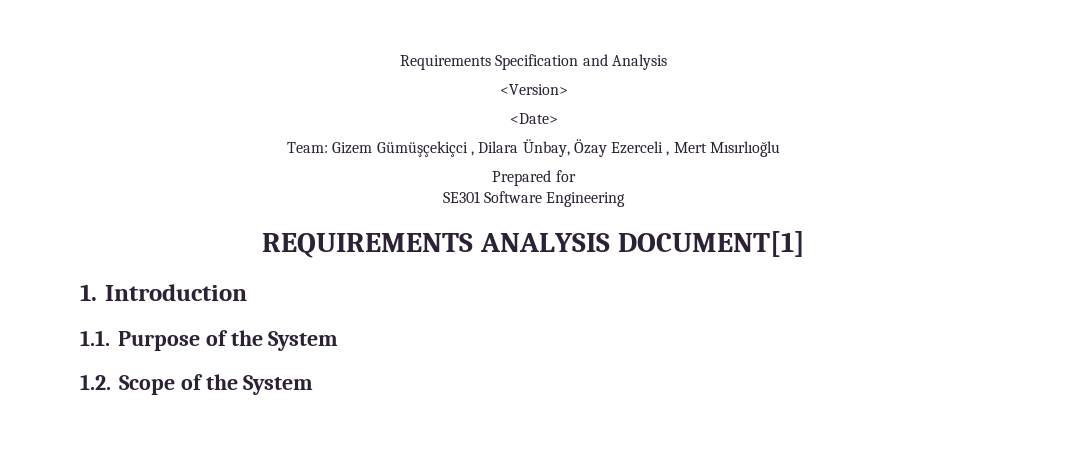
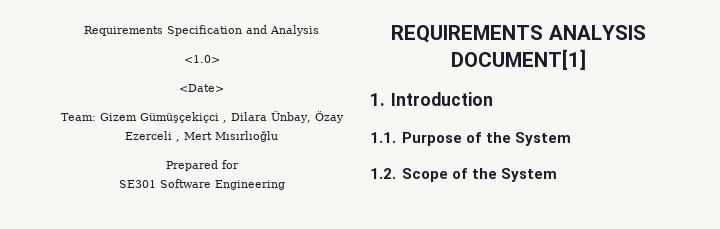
- <Version>
+ <1.0>

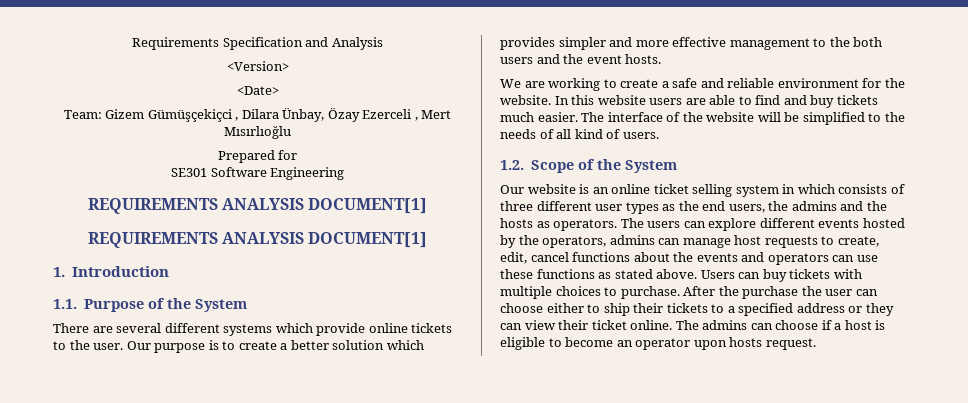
- <1.0>
+ <Version>
  SE301 Software Engineering
+ REQUIREMENTS ANALYSIS DOCUMENT[1]
+ There are several different systems which provide online tickets to the user. Our purpose is to create a better solution which provides simpler and more effective management to the both users and the event hosts.
+ We are working to create a safe and reliable environment for the website. In this website users are able to find and buy tickets much easier. The interface of the website will be simplified to the needs of all kind of users.
+ Our website is an online ticket selling system in which consists of three different user types as the end users, the admins and the hosts as operators. The users can explore different events hosted by the operators, admins can manage host requests to create, edit, cancel functions about the events and operators can use these functions as stated above. Users can buy tickets with multiple choices to purchase. After the purchase the user can choose either to ship their tickets to a specified address or they can view their ticket online. The admins can choose if a host is eligible to become an operator upon hosts request.

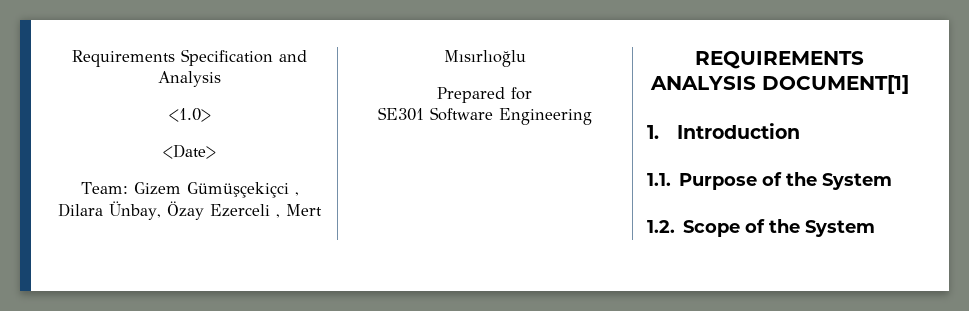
- <Version>
+ <1.0>
  SE301 Software Engineering
- REQUIREMENTS ANALYSIS DOCUMENT[1]
- There are several different systems which provide online tickets to the user. Our purpose is to create a better solution which provides simpler and more effective management to the both users and the event hosts.
- We are working to create a safe and reliable environment for the website. In this website users are able to find and buy tickets much easier. The interface of the website will be simplified to the needs of all kind of users.
- Our website is an online ticket selling system in which consists of three different user types as the end users, the admins and the hosts as operators. The users can explore different events hosted by the operators, admins can manage host requests to create, edit, cancel functions about the events and operators can use these functions as stated above. Users can buy tickets with multiple choices to purchase. After the purchase the user can choose either to ship their tickets to a specified address or they can view their ticket online. The admins can choose if a host is eligible to become an operator upon hosts request.

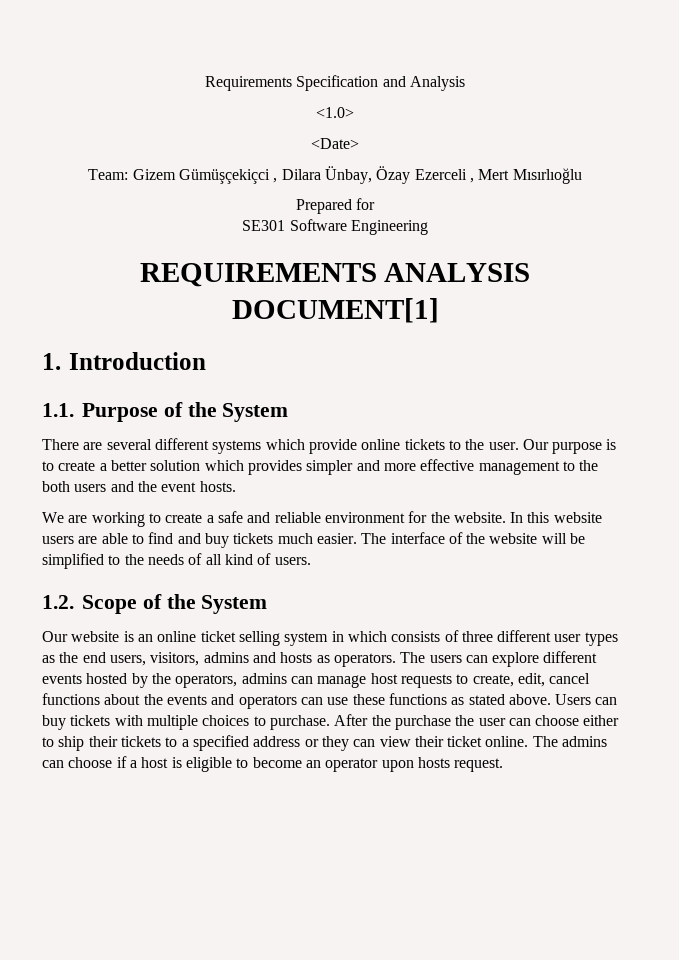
+ There are several different systems which provide online tickets to the user. Our purpose is to create a better solution which provides simpler and more effective management to the both users and the event hosts.
+ We are working to create a safe and reliable environment for the website. In this website users are able to find and buy tickets much easier. The interface of the website will be simplified to the needs of all kind of users.
+ Our website is an online ticket selling system in which consists of three different user types as the end users, visitors, admins and hosts as operators. The users can explore different events hosted by the operators, admins can manage host requests to create, edit, cancel functions about the events and operators can use these functions as stated above. Users can buy tickets with multiple choices to purchase. After the purchase the user can choose either to ship their tickets to a specified address or they can view their ticket online. The admins can choose if a host is eligible to become an operator upon hosts request.

